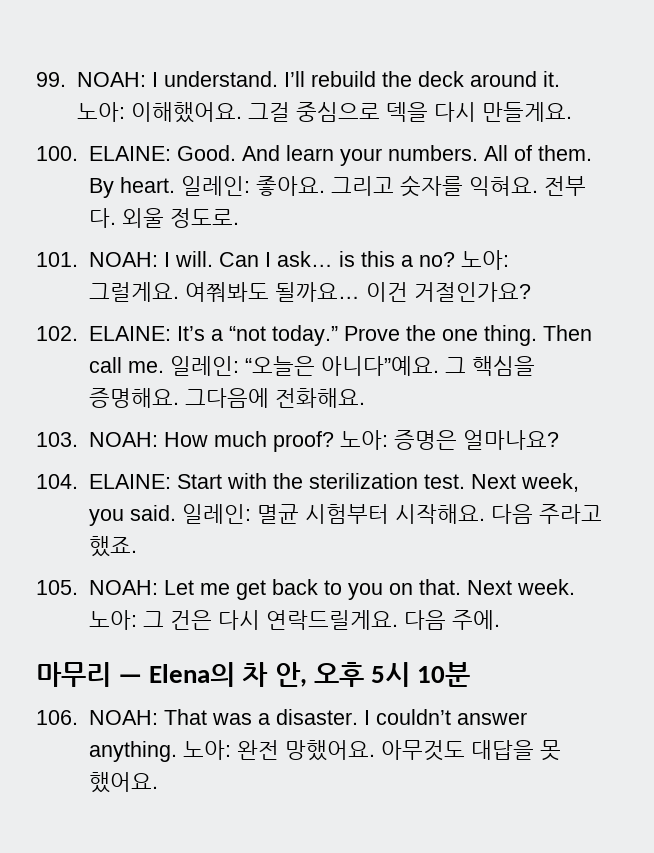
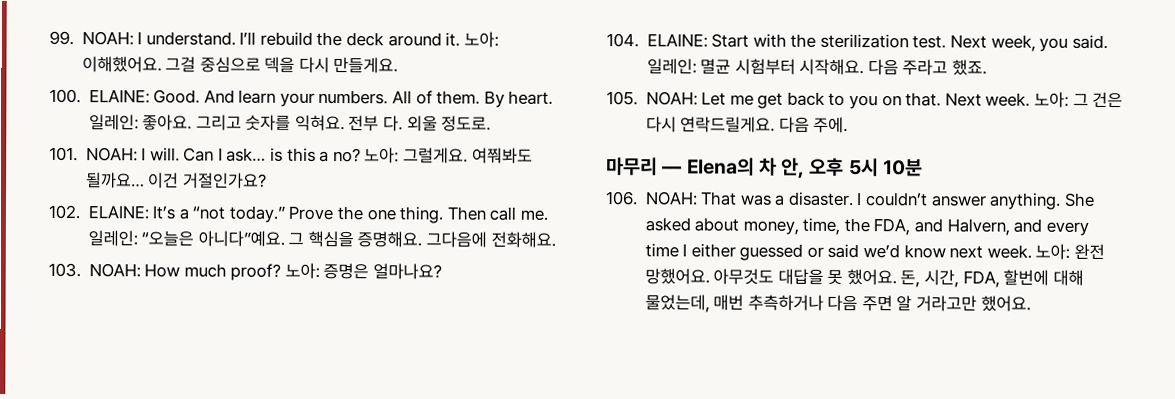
+ She asked about money, time, the FDA, and Halvern, and every time I either guessed or said we’d know next week.
+ 돈, 시간, FDA, 할번에 대해 물었는데, 매번 추측하거나 다음 주면 알 거라고만 했어요.

